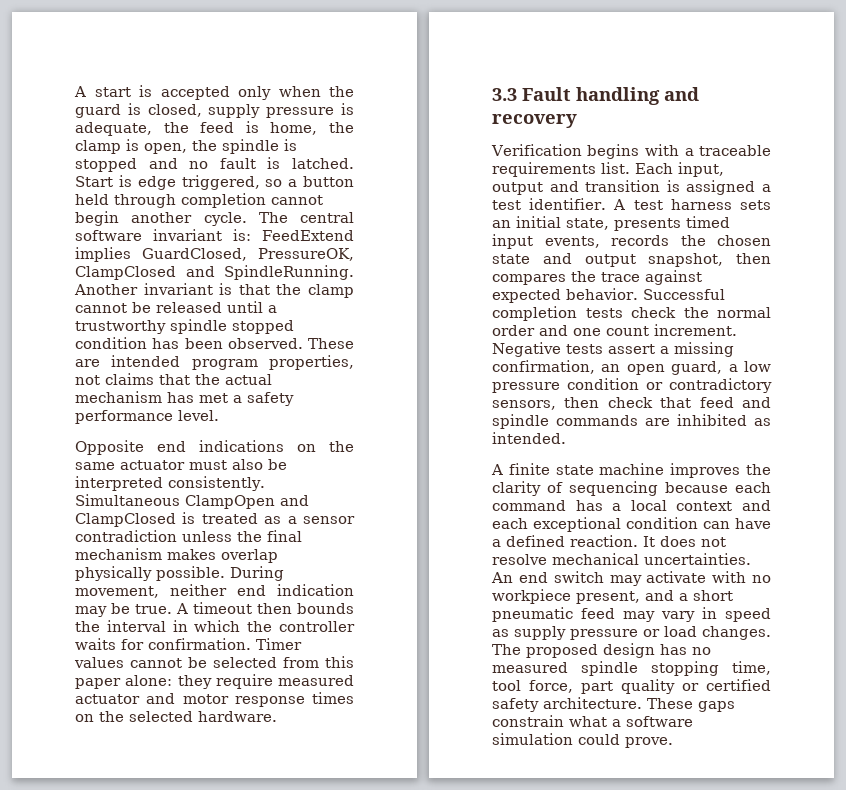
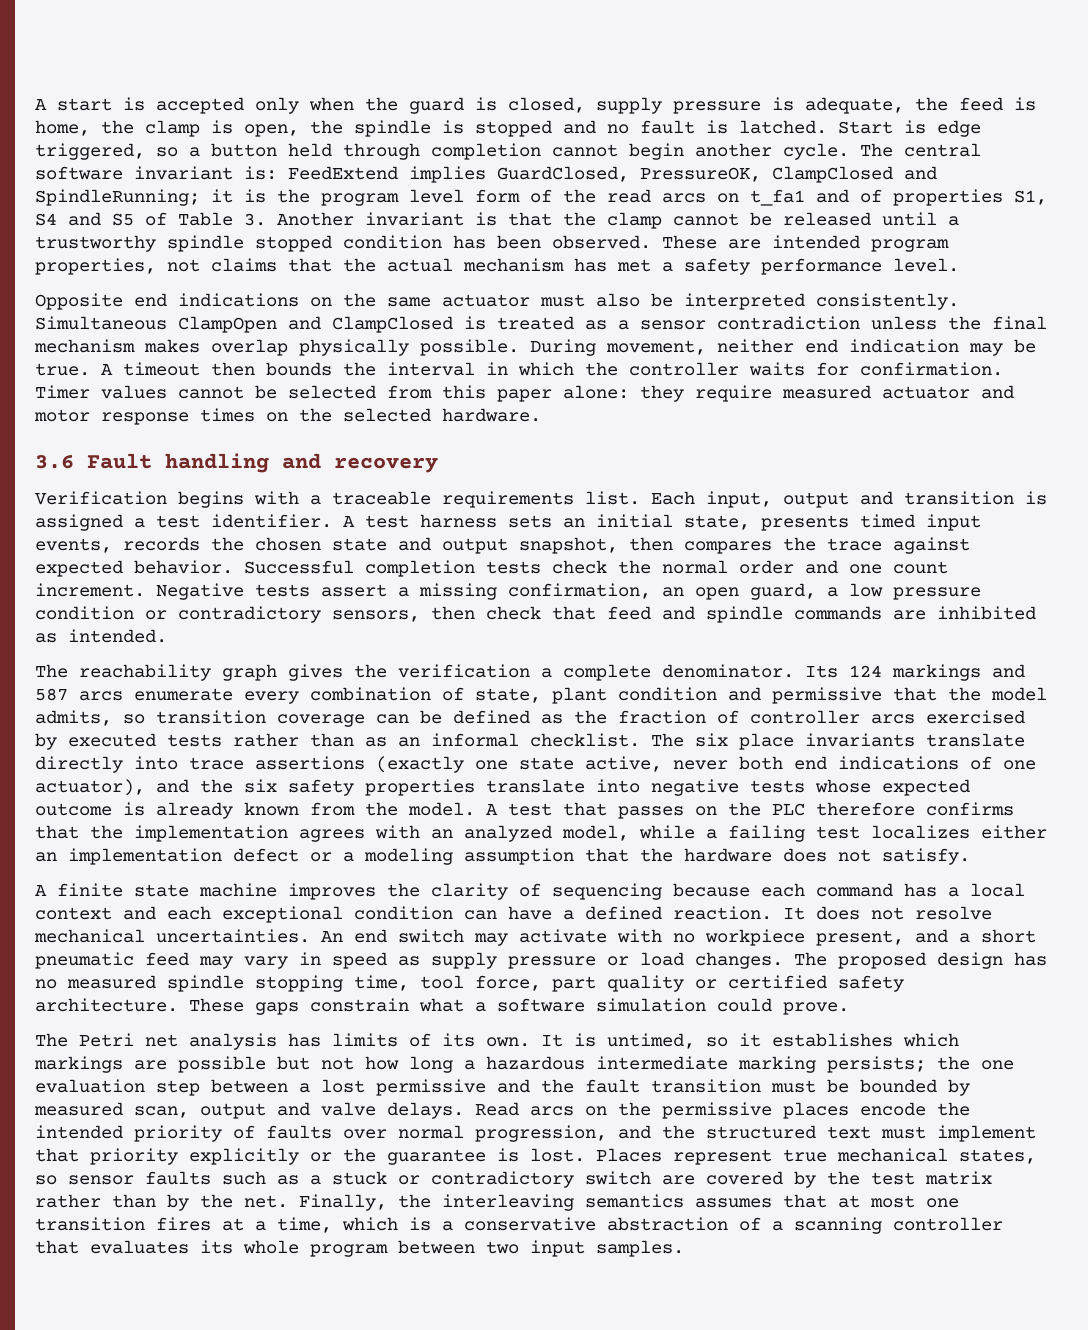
- The central software invariant is: FeedExtend implies GuardClosed, PressureOK, ClampClosed and SpindleRunning. Another invariant is that the clamp cannot be released until a trustworthy spindle stopped condition has been observed.
+ The central software invariant is: FeedExtend implies GuardClosed, PressureOK, ClampClosed and SpindleRunning; it is the program level form of the read arcs on t_fa1 and of properties S1, S4 and S5 of Table 3. Another invariant is that the clamp cannot be released until a trustworthy spindle stopped condition has been observed.
- 3.3 Fault handling and recovery
+ 3.6 Fault handling and recovery
+ The reachability graph gives the verification a complete denominator. Its 124 markings and 587 arcs enumerate every combination of state, plant condition and permissive that the model admits, so transition coverage can be defined as the fraction of controller arcs exercised by executed tests rather than as an informal checklist. The six place invariants translate directly into trace assertions (exactly one state active, never both end indications of one actuator), and the six safety properties translate into negative tests whose expected outcome is already known from the model. A test that passes on the PLC therefore confirms that the implementation agrees with an analyzed model, while a failing test localizes either an implementation defect or a modeling assumption that the hardware does not satisfy.
+ The Petri net analysis has limits of its own. It is untimed, so it establishes which markings are possible but not how long a hazardous intermediate marking persists; the one evaluation step between a lost permissive and the fault transition must be bounded by measured scan, output and valve delays. Read arcs on the permissive places encode the intended priority of faults over normal progression, and the structured text must implement that priority explicitly or the guarantee is lost. Places represent true mechanical states, so sensor faults such as a stuck or contradictory switch are covered by the test matrix rather than by the net. Finally, the interleaving semantics assumes that at most one transition fires at a time, which is a conservative abstraction of a scanning controller that evaluates its whole program between two input samples.

